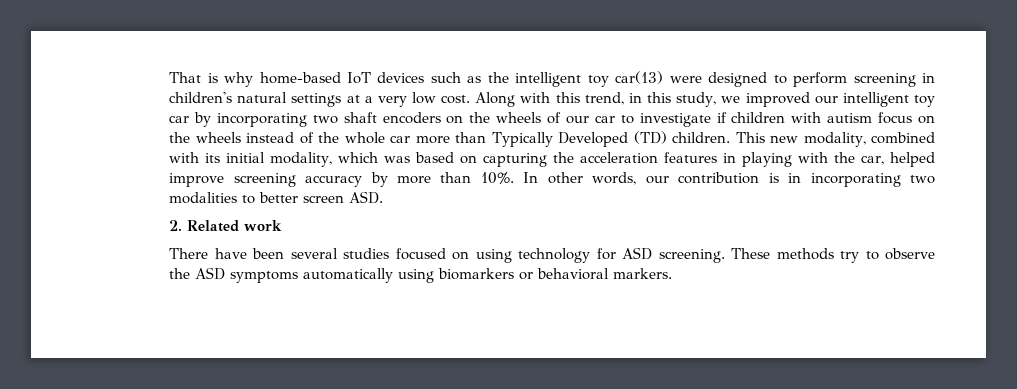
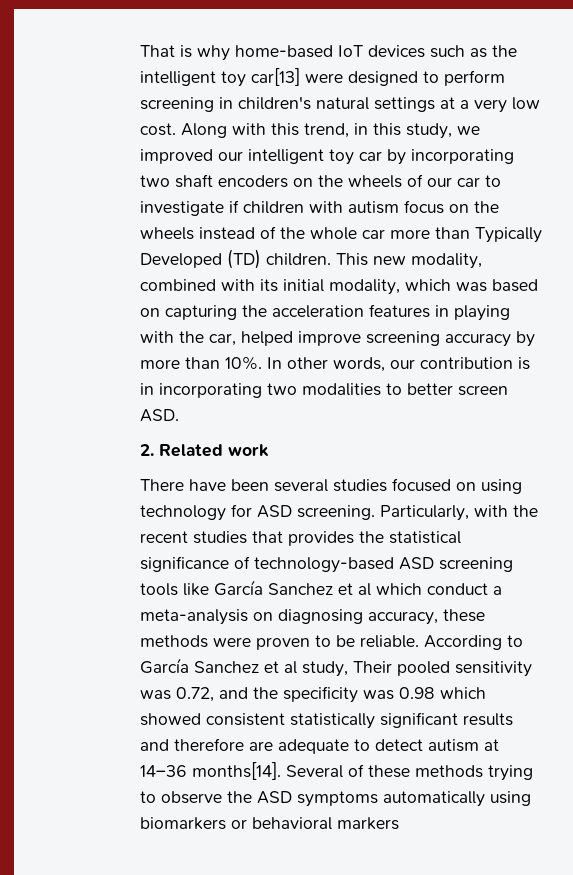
- That is why home-based IoT devices such as the intelligent toy car(13) were designed to perform screening in children's natural settings at a very low cost.
+ That is why home-based IoT devices such as the intelligent toy car[13] were designed to perform screening in children's natural settings at a very low cost.
- These methods try to observe the ASD symptoms automatically using biomarkers or behavioral markers.
+ Particularly, with the recent studies that provides the statistical significance of technology-based ASD screening tools like García Sanchez et al which conduct a meta-analysis on diagnosing accuracy, these methods were proven to be reliable. According to García Sanchez et al study, Their pooled sensitivity was 0.72, and the specificity was 0.98 which showed consistent statistically significant results and therefore are adequate to detect autism at 14–36 months[14]. Several of these methods trying to observe the ASD symptoms automatically using biomarkers or behavioral markers

